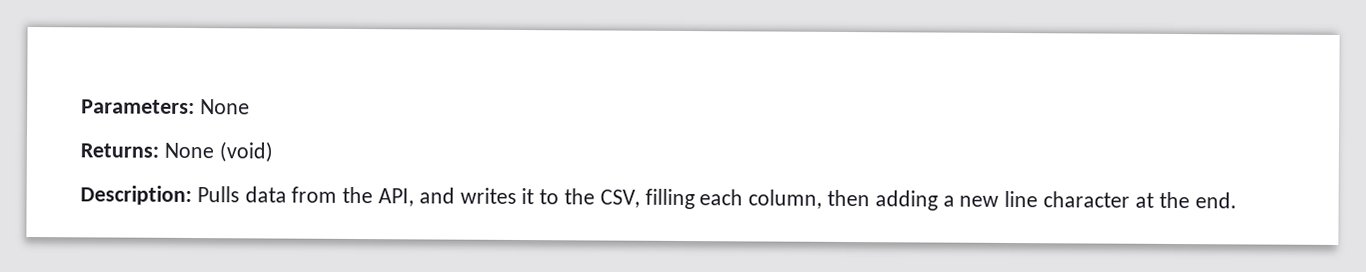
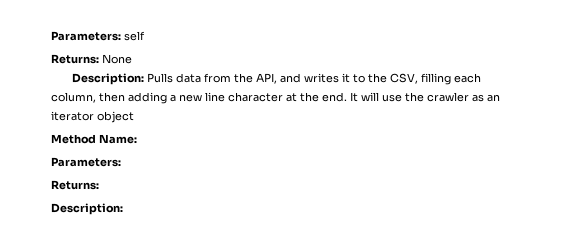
- Parameters: None
+ Parameters: self
- Returns: None (void)
+ Returns: None
+ It will use the crawler as an iterator object
+ Method Name:
+ Parameters:
+ Returns:
+ Description:

